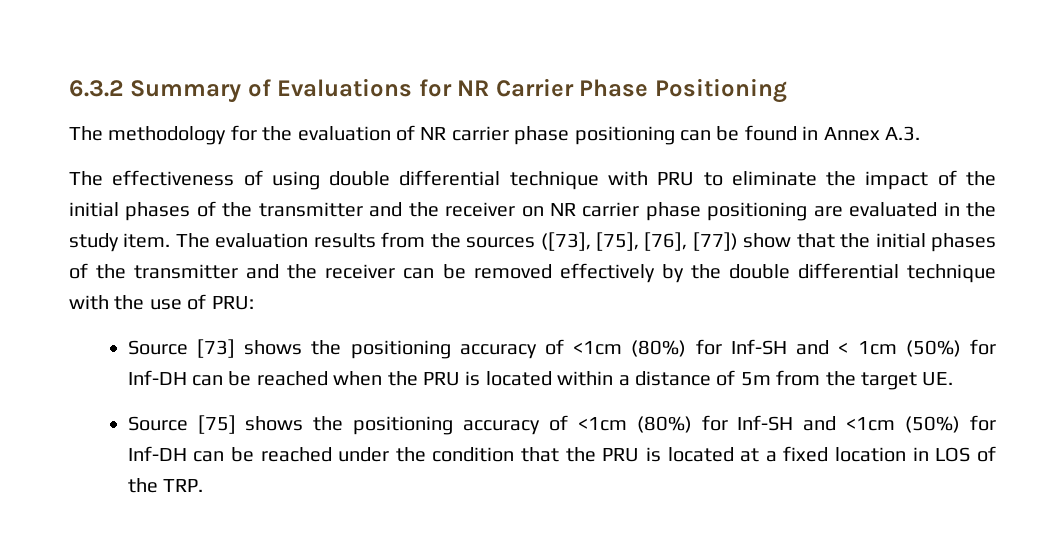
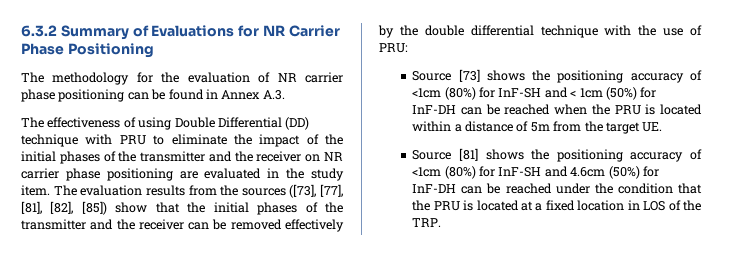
- The effectiveness of using double differential technique with PRU to eliminate the impact of the initial phases of the transmitter and the receiver on NR carrier phase positioning are evaluated in the study item.
+ The effectiveness of using Double Differential (DD) technique with PRU to eliminate the impact of the initial phases of the transmitter and the receiver on NR carrier phase positioning are evaluated in the study item.
- The evaluation results from the sources ([73], [75], [76], [77]) show that the initial phases of the transmitter and the receiver can be removed effectively by the double differential technique with the use of PRU:
+ The evaluation results from the sources ([73], [77], [81], [82], [85]) show that the initial phases of the transmitter and the receiver can be removed effectively by the double differential technique with the use of PRU:
- Source [73] shows the positioning accuracy of <1cm (80%) for Inf-SH and < 1cm (50%) for Inf-DH can be reached when the PRU is located within a distance of 5m from the target UE.
+ Source [73] shows the positioning accuracy of <1cm (80%) for InF-SH and < 1cm (50%) for InF-DH can be reached when the PRU is located within a distance of 5m from the target UE.
- Source [75] shows the positioning accuracy of <1cm (80%) for Inf-SH and <1cm (50%) for Inf-DH can be reached under the condition that the PRU is located at a fixed location in LOS of the TRP.
+ Source [81] shows the positioning accuracy of <1cm (80%) for InF-SH and 4.6cm (50%) for InF-DH can be reached under the condition that the PRU is located at a fixed location in LOS of the TRP.

